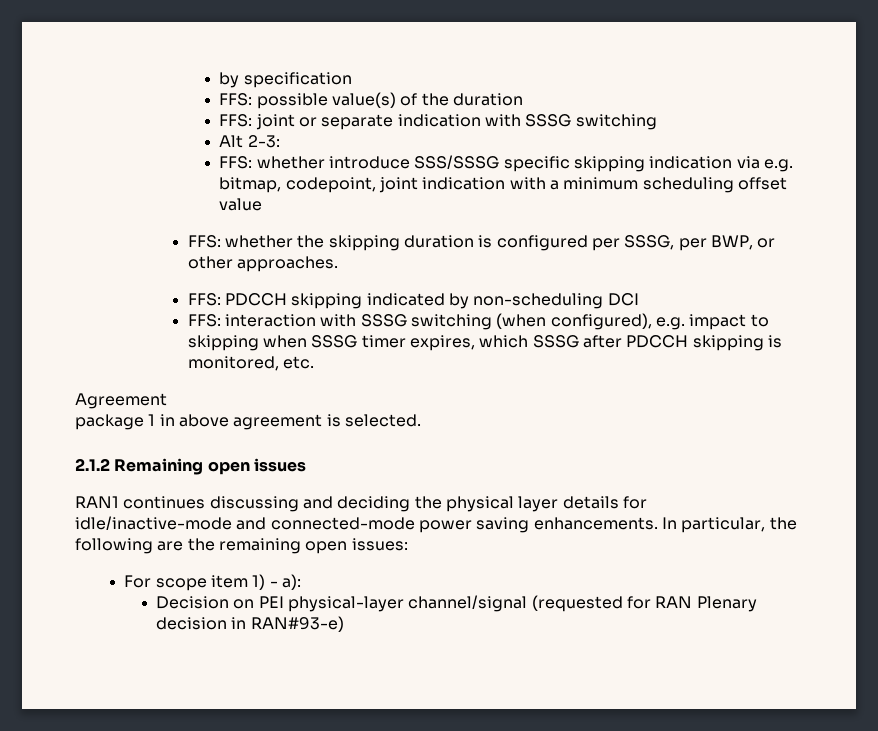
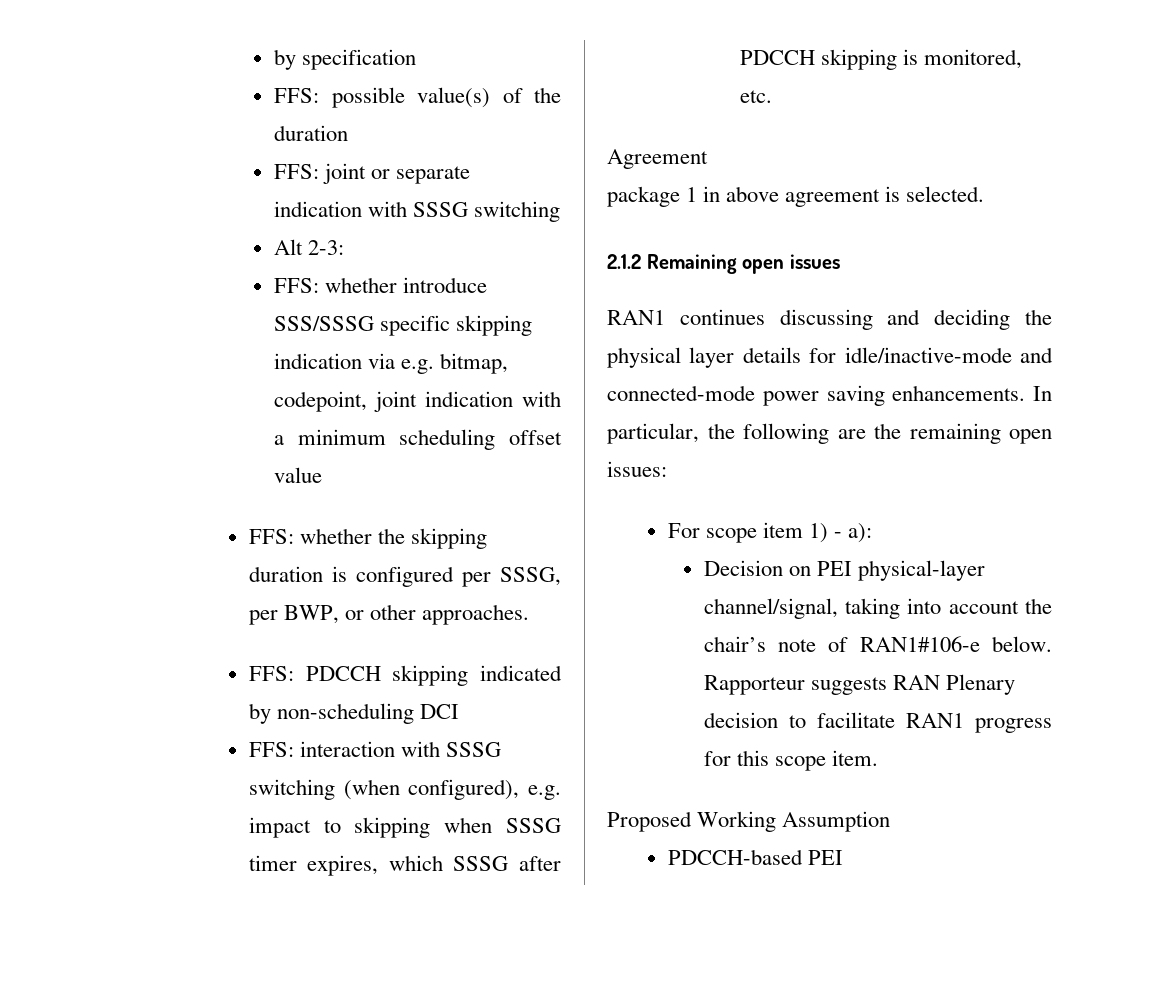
- Decision on PEI physical-layer channel/signal (requested for RAN Plenary decision in RAN#93-e)
+ Decision on PEI physical-layer channel/signal, taking into account the chair’s note of RAN1#106-e below. Rapporteur suggests RAN Plenary decision to facilitate RAN1 progress for this scope item.
+ Proposed Working Assumption
+ PDCCH-based PEI

